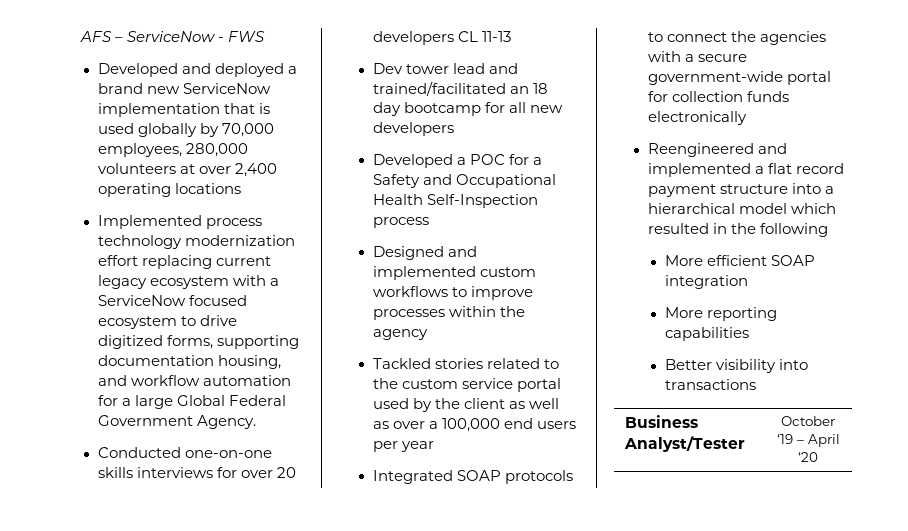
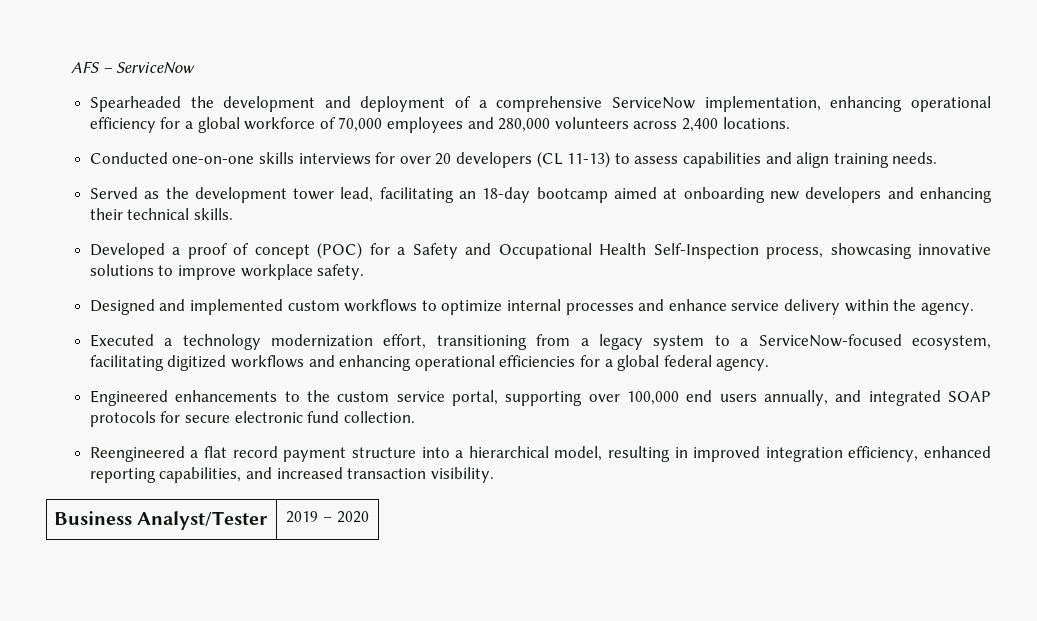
- AFS – ServiceNow - FWS
- Developed and deployed a brand new ServiceNow implementation that is used globally by 70,000 employees, 280,000 volunteers at over 2,400 operating locations
- Implemented process technology modernization effort replacing current legacy ecosystem with a ServiceNow focused ecosystem to drive digitized forms, supporting documentation housing, and workflow automation for a large Global Federal Government Agency.
+ AFS – ServiceNow
+ Spearheaded the development and deployment of a comprehensive ServiceNow implementation, enhancing operational efficiency for a global workforce of 70,000 employees and 280,000 volunteers across 2,400 locations.
- Conducted one-on-one skills interviews for over 20 developers CL 11-13
- Dev tower lead and trained/facilitated an 18 day bootcamp for all new developers
- Developed a POC for a Safety and Occupational Health Self-Inspection process
+ Conducted one-on-one skills interviews for over 20 developers (CL 11-13) to assess capabilities and align training needs.
+ Served as the development tower lead, facilitating an 18-day bootcamp aimed at onboarding new developers and enhancing their technical skills.
+ Developed a proof of concept (POC) for a Safety and Occupational Health Self-Inspection process, showcasing innovative solutions to improve workplace safety.
- Designed and implemented custom workflows to improve processes within the agency
- Tackled stories related to the custom service portal used by the client as well as over a 100,000 end users per year
- Integrated SOAP protocols to connect the agencies with a secure government-wide portal for collection funds electronically
+ Designed and implemented custom workflows to optimize internal processes and enhance service delivery within the agency.
+ Executed a technology modernization effort, transitioning from a legacy system to a ServiceNow-focused ecosystem, facilitating digitized workflows and enhancing operational efficiencies for a global federal agency.
+ Engineered enhancements to the custom service portal, supporting over 100,000 end users annually, and integrated SOAP protocols for secure electronic fund collection.
- Reengineered and implemented a flat record payment structure into a hierarchical model which resulted in the following
- More efficient SOAP integration
- More reporting capabilities
- Better visibility into transactions
- Business Analyst/Tester | October ‘19 – April ‘20
+ Reengineered a flat record payment structure into a hierarchical model, resulting in improved integration efficiency, enhanced reporting capabilities, and increased transaction visibility.
+ Business Analyst/Tester | 2019 – 2020

